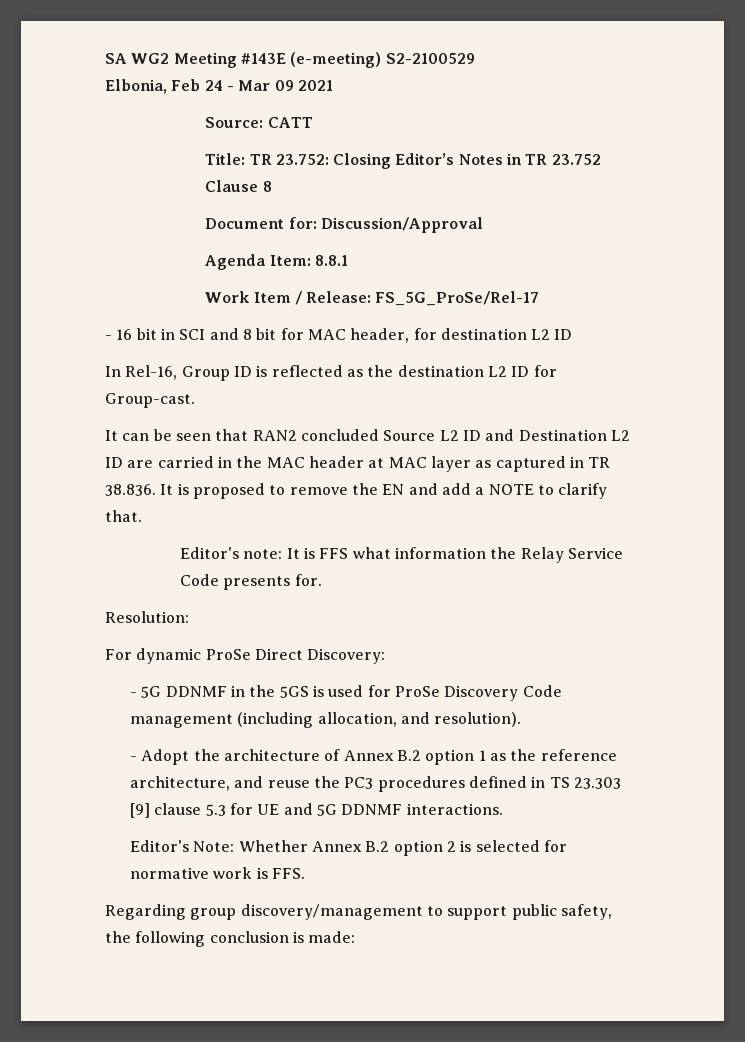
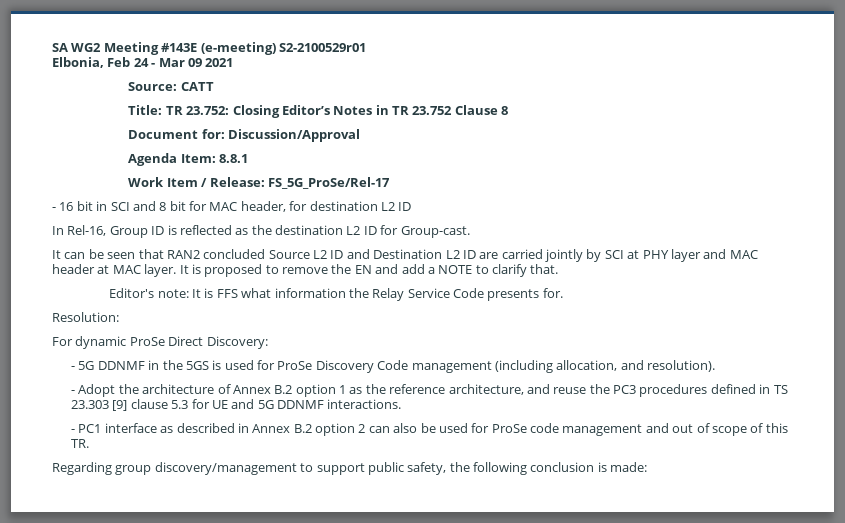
- SA WG2 Meeting #143E (e-meeting) S2-2100529
+ SA WG2 Meeting #143E (e-meeting) S2-2100529r01
- It can be seen that RAN2 concluded Source L2 ID and Destination L2 ID are carried in the MAC header at MAC layer as captured in TR 38.836. It is proposed to remove the EN and add a NOTE to clarify that.
+ It can be seen that RAN2 concluded Source L2 ID and Destination L2 ID are carried jointly by SCI at PHY layer and MAC header at MAC layer. It is proposed to remove the EN and add a NOTE to clarify that.
- Editor's Note: Whether Annex B.2 option 2 is selected for normative work is FFS.
+ - PC1 interface as described in Annex B.2 option 2 can also be used for ProSe code management and out of scope of this TR.

